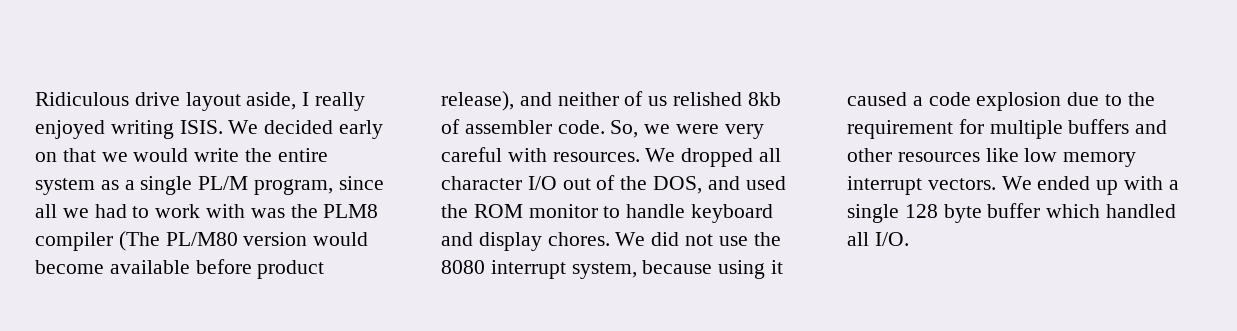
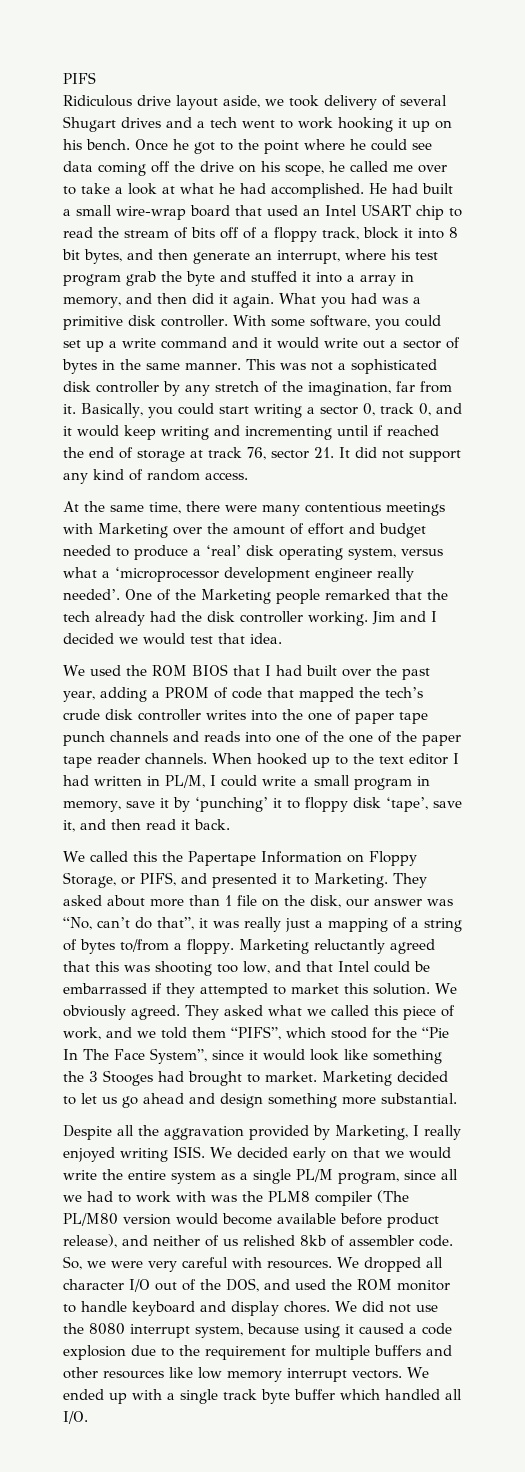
+ PIFS
- Ridiculous drive layout aside, I really enjoyed writing ISIS.
+ Ridiculous drive layout aside, we took delivery of several Shugart drives and a tech went to work hooking it up on his bench. Once he got to the point where he could see data coming off the drive on his scope, he called me over to take a look at what he had accomplished. He had built a small wire-wrap board that used an Intel USART chip to read the stream of bits off of a floppy track, block it into 8 bit bytes, and then generate an interrupt, where his test program grab the byte and stuffed it into a array in memory, and then did it again. What you had was a primitive disk controller. With some software, you could set up a write command and it would write out a sector of bytes in the same manner. This was not a sophisticated disk controller by any stretch of the imagination, far from it. Basically, you could start writing a sector 0, track 0, and it would keep writing and incrementing until if reached the end of storage at track 76, sector 21. It did not support any kind of random access.
+ At the same time, there were many contentious meetings with Marketing over the amount of effort and budget needed to produce a ‘real’ disk operating system, versus what a ‘microprocessor development engineer really needed’. One of the Marketing people remarked that the tech already had the disk controller working. Jim and I decided we would test that idea.
+ We used the ROM BIOS that I had built over the past year, adding a PROM of code that mapped the tech’s crude disk controller writes into the one of paper tape punch channels and reads into one of the one of the paper tape reader channels. When hooked up to the text editor I had written in PL/M, I could write a small program in memory, save it by ‘punching’ it to floppy disk ‘tape’, save it, and then read it back.
+ We called this the Papertape Information on Floppy Storage, or PIFS, and presented it to Marketing. They asked about more than 1 file on the disk, our answer was “No, can’t do that”, it was really just a mapping of a string of bytes to/from a floppy. Marketing reluctantly agreed that this was shooting too low, and that Intel could be embarrassed if they attempted to market this solution. We obviously agreed. They asked what we called this piece of work, and we told them “PIFS”, which stood for the “Pie In The Face System”, since it would look like something the 3 Stooges had brought to market. Marketing decided to let us go ahead and design something more substantial.
+ Despite all the aggravation provided by Marketing, I really enjoyed writing ISIS.
- We ended up with a single 128 byte buffer which handled all I/O.
+ We ended up with a single track byte buffer which handled all I/O.

